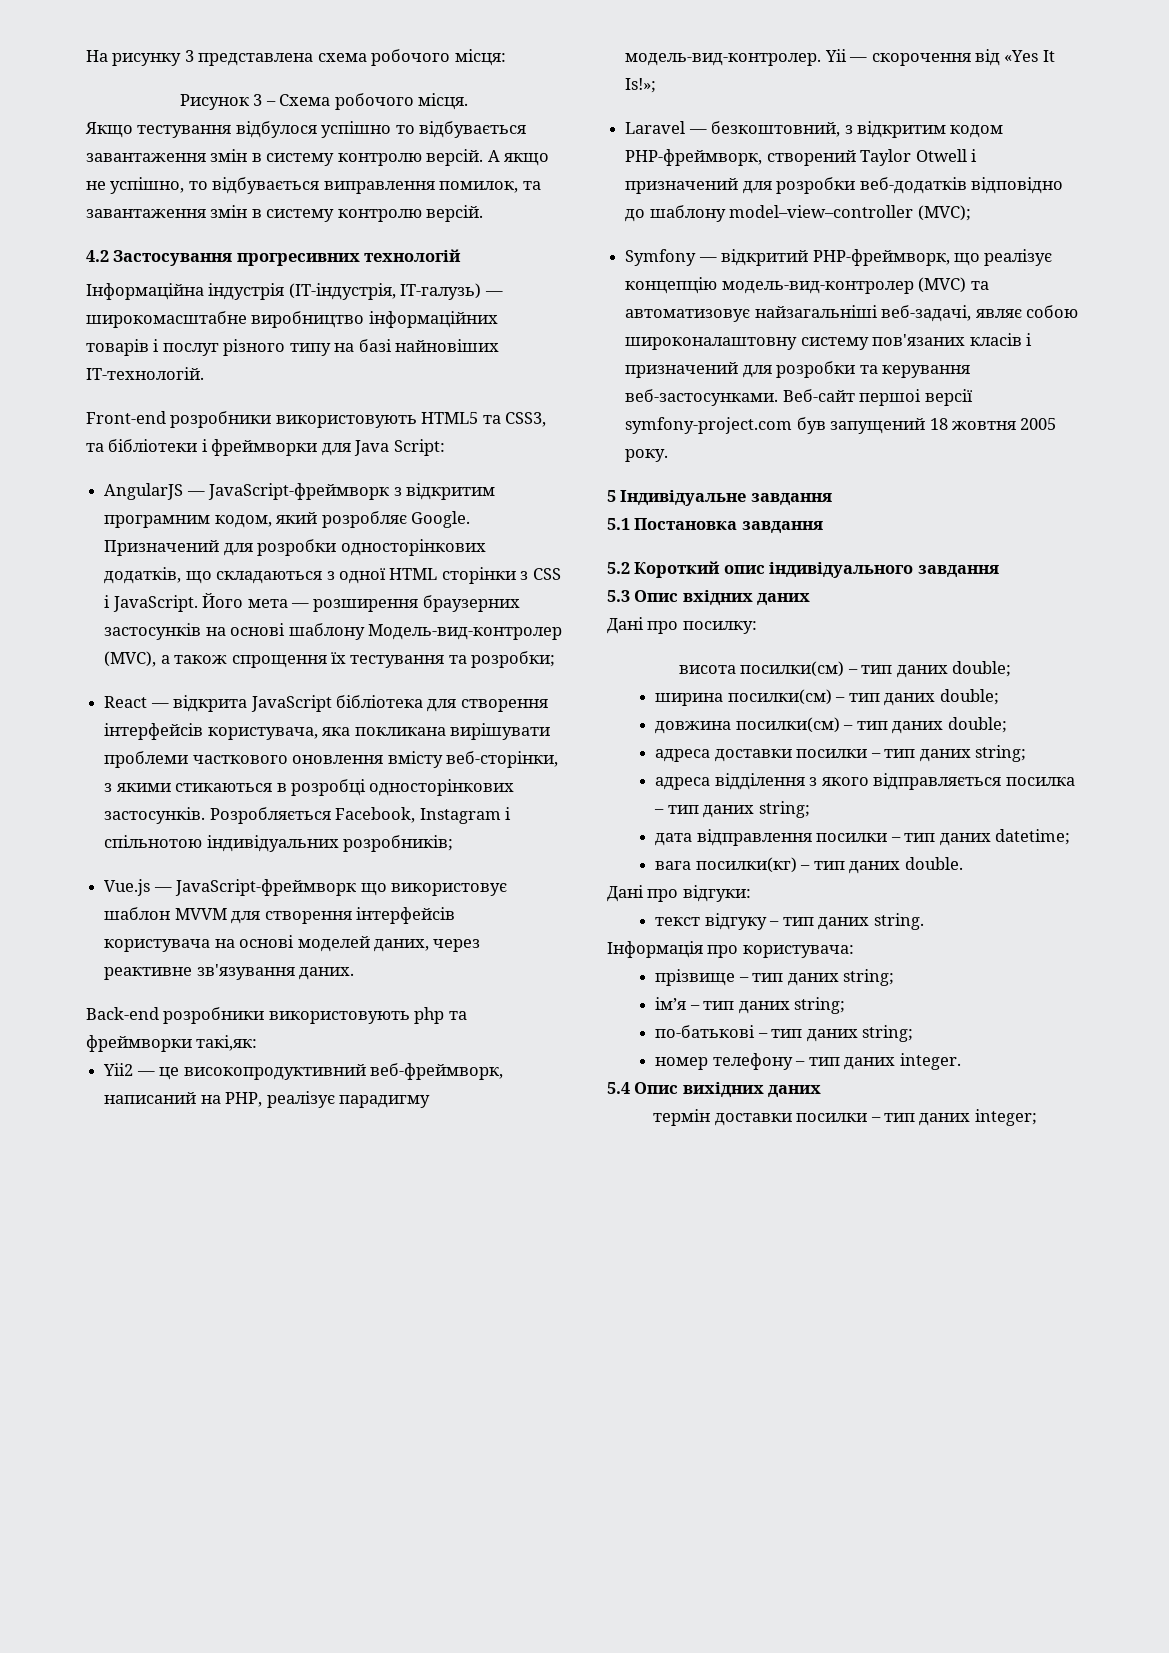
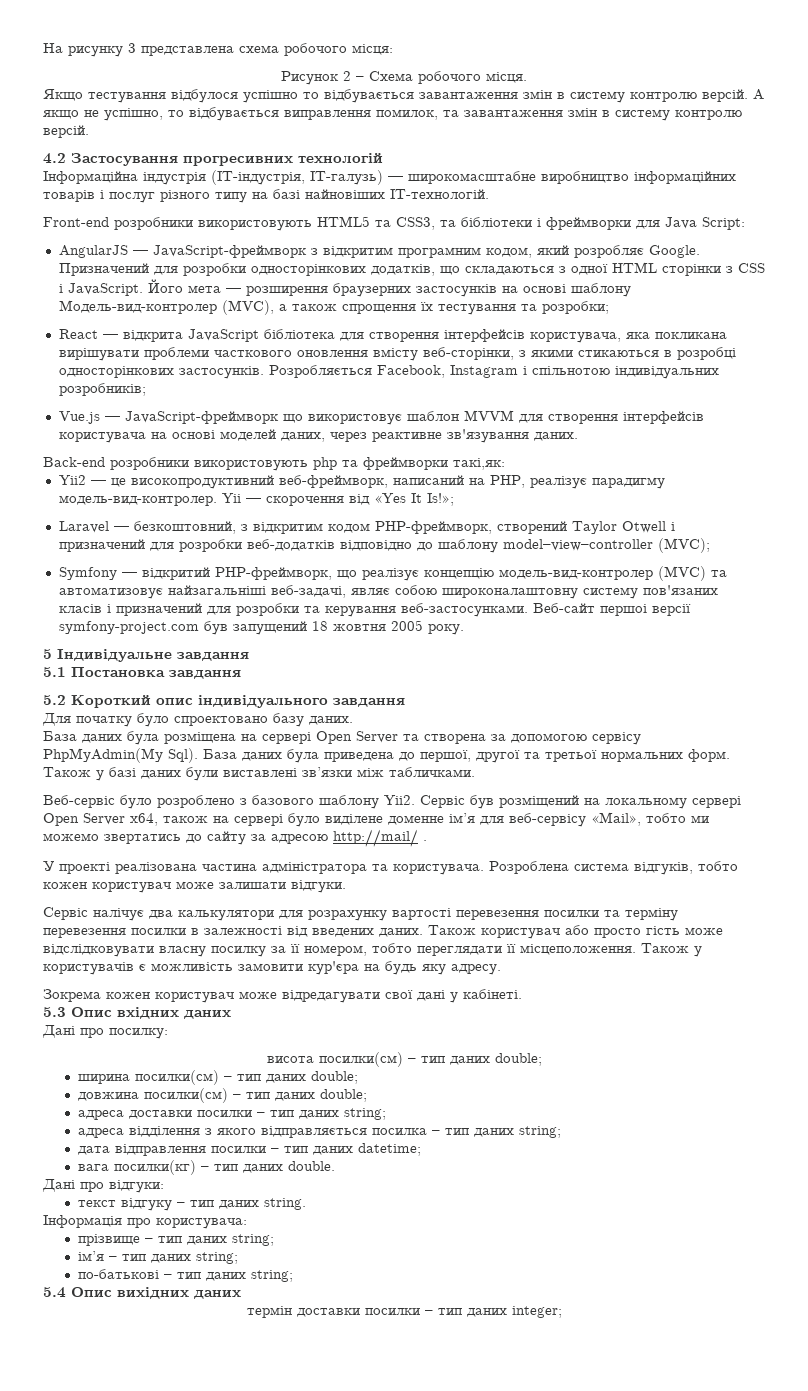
- Рисунок 3 – Схема робочого місця.
+ Рисунок 2 – Схема робочого місця.
+ Для початку було спроектовано базу даних.
+ База даних була розміщена на сервері Open Server та створена за допомогою сервісу PhpMyAdmin(My Sql). База даних була приведена до першої, другої та третьої нормальних форм. Також у базі даних були виставлені зв’язки між табличками.
+ Веб-сервіс було розроблено з базового шаблону Yii2. Сервіс був розміщений на локальному сервері Open Server x64, також на сервері було виділене доменне ім’я для веб-сервісу «Mail», тобто ми можемо звертатись до сайту за адресою http://mail/ .
+ У проекті реалізована частина адміністратора та користувача. Розроблена система відгуків, тобто кожен користувач може залишати відгуки.
+ Сервіс налічує два калькулятори для розрахунку вартості перевезення посилки та терміну перевезення посилки в залежності від введених даних. Також користувач або просто гість може відслідковувати власну посилку за її номером, тобто переглядати її місцеположення. Також у користувачів є можливість замовити кур'єра на будь яку адресу.
+ Зокрема кожен користувач може відредагувати свої дані у кабінеті.
- номер телефону – тип даних integer.

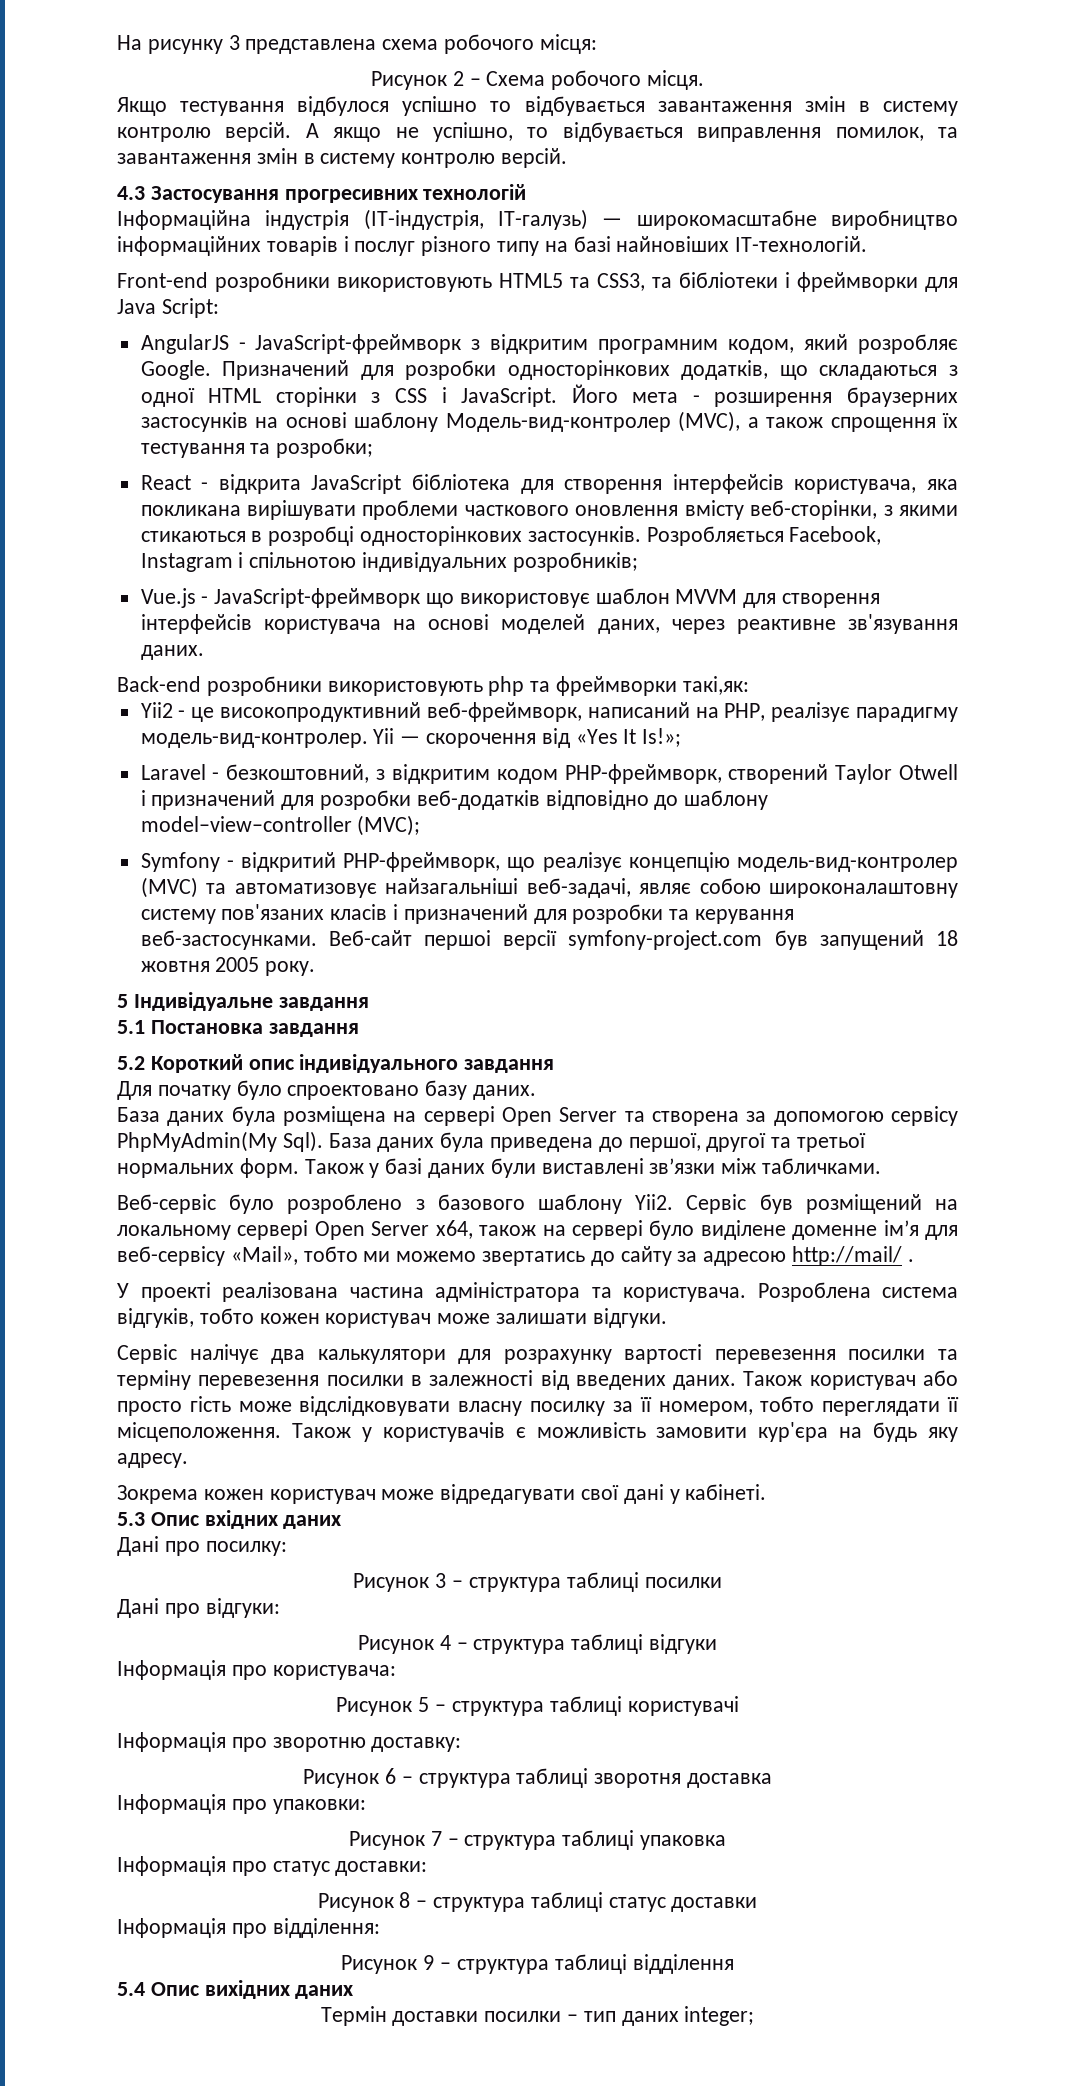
- 4.2 Застосування прогресивних технологій
+ 4.3 Застосування прогресивних технологій
- AngularJS — JavaScript-фреймворк з відкритим програмним кодом, який розробляє Google.
+ AngularJS - JavaScript-фреймворк з відкритим програмним кодом, який розробляє Google.
- Його мета — розширення браузерних застосунків на основі шаблону Модель-вид-контролер (MVC), а також спрощення їх тестування та розробки;
+ Його мета - розширення браузерних застосунків на основі шаблону Модель-вид-контролер (MVC), а також спрощення їх тестування та розробки;
- React — відкрита JavaScript бібліотека для створення інтерфейсів користувача, яка покликана вирішувати проблеми часткового оновлення вмісту веб-сторінки, з якими стикаються в розробці односторінкових застосунків.
+ React - відкрита JavaScript бібліотека для створення інтерфейсів користувача, яка покликана вирішувати проблеми часткового оновлення вмісту веб-сторінки, з якими стикаються в розробці односторінкових застосунків.
- Vue.js — JavaScript-фреймворк що використовує шаблон MVVM для створення інтерфейсів користувача на основі моделей даних, через реактивне зв'язування даних.
+ Vue.js - JavaScript-фреймворк що використовує шаблон MVVM для створення інтерфейсів користувача на основі моделей даних, через реактивне зв'язування даних.
- Yii2 — це високопродуктивний веб-фреймворк, написаний на PHP, реалізує парадигму модель-вид-контролер.
+ Yii2 - це високопродуктивний веб-фреймворк, написаний на PHP, реалізує парадигму модель-вид-контролер.
- Laravel — безкоштовний, з відкритим кодом PHP-фреймворк, створений Taylor Otwell і призначений для розробки веб-додатків відповідно до шаблону model–view–controller (MVC);
+ Laravel - безкоштовний, з відкритим кодом PHP-фреймворк, створений Taylor Otwell і призначений для розробки веб-додатків відповідно до шаблону model–view–controller (MVC);
- Symfony — відкритий PHP-фреймворк, що реалізує концепцію модель-вид-контролер (MVC) та автоматизовує найзагальніші веб-задачі, являє собою широконалаштовну систему пов'язаних класів і призначений для розробки та керування веб-застосунками.
+ Symfony - відкритий PHP-фреймворк, що реалізує концепцію модель-вид-контролер (MVC) та автоматизовує найзагальніші веб-задачі, являє собою широконалаштовну систему пов'язаних класів і призначений для розробки та керування веб-застосунками.
- висота посилки(см) – тип даних double;
- ширина посилки(см) – тип даних double;
- довжина посилки(см) – тип даних double;
- адреса доставки посилки – тип даних string;
- адреса відділення з якого відправляється посилка – тип даних string;
- дата відправлення посилки – тип даних datetime;
- вага посилки(кг) – тип даних double.
+ Рисунок 3 – структура таблиці посилки
  Дані про відгуки:
- текст відгуку – тип даних string.
+ Рисунок 4 – структура таблиці відгуки
  Інформація про користувача:
- прізвище – тип даних string;
- ім’я – тип даних string;
- по-батькові – тип даних string;
+ Рисунок 5 – структура таблиці користувачі
+ Інформація про зворотню доставку:
+ Рисунок 6 – структура таблиці зворотня доставка
+ Інформація про упаковки:
+ Рисунок 7 – структура таблиці упаковка
+ Інформація про статус доставки:
+ Рисунок 8 – структура таблиці статус доставки
+ Інформація про відділення:
+ Рисунок 9 – структура таблиці відділення
- термін доставки посилки – тип даних integer;
+ Термін доставки посилки – тип даних integer;

